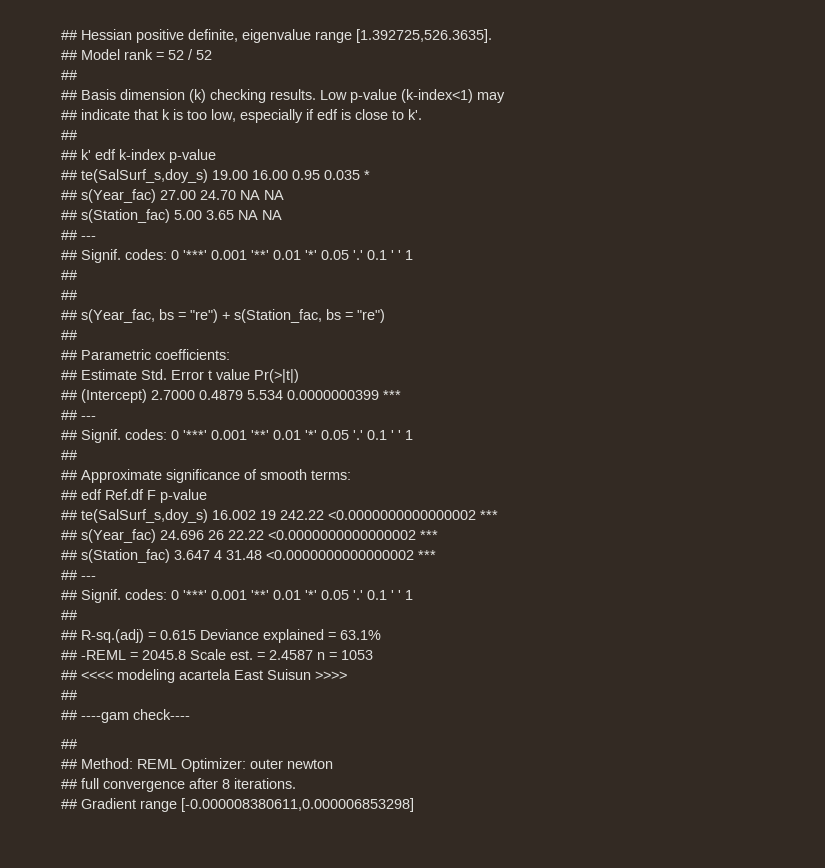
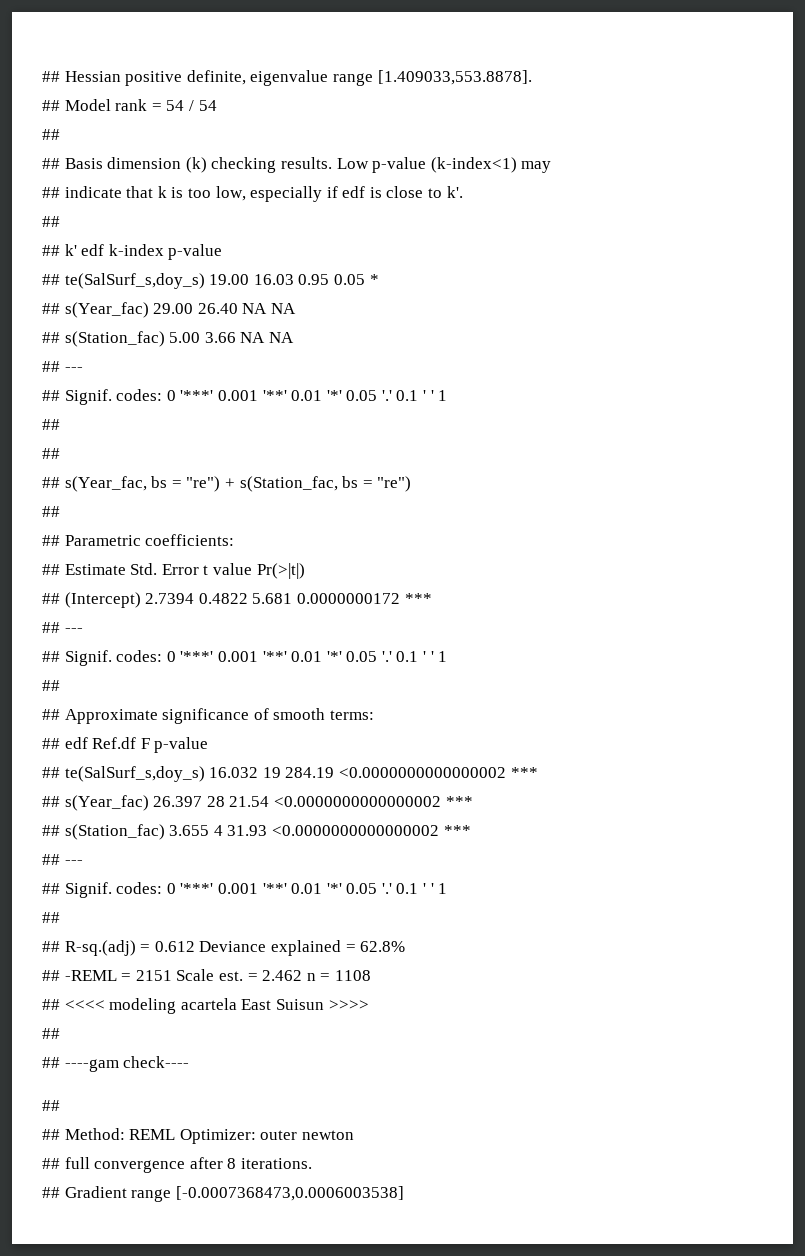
- ## Hessian positive definite, eigenvalue range [1.392725,526.3635].
+ ## Hessian positive definite, eigenvalue range [1.409033,553.8878].
- ## Model rank = 52 / 52
+ ## Model rank = 54 / 54
- ## te(SalSurf_s,doy_s) 19.00 16.00 0.95 0.035 *
+ ## te(SalSurf_s,doy_s) 19.00 16.03 0.95 0.05 *
- ## s(Year_fac) 27.00 24.70 NA NA
+ ## s(Year_fac) 29.00 26.40 NA NA
- ## s(Station_fac) 5.00 3.65 NA NA
+ ## s(Station_fac) 5.00 3.66 NA NA
- ## (Intercept) 2.7000 0.4879 5.534 0.0000000399 ***
+ ## (Intercept) 2.7394 0.4822 5.681 0.0000000172 ***
- ## te(SalSurf_s,doy_s) 16.002 19 242.22 <0.0000000000000002 ***
+ ## te(SalSurf_s,doy_s) 16.032 19 284.19 <0.0000000000000002 ***
- ## s(Year_fac) 24.696 26 22.22 <0.0000000000000002 ***
+ ## s(Year_fac) 26.397 28 21.54 <0.0000000000000002 ***
- ## s(Station_fac) 3.647 4 31.48 <0.0000000000000002 ***
+ ## s(Station_fac) 3.655 4 31.93 <0.0000000000000002 ***
- ## R-sq.(adj) = 0.615 Deviance explained = 63.1%
+ ## R-sq.(adj) = 0.612 Deviance explained = 62.8%
- ## -REML = 2045.8 Scale est.
+ ## -REML = 2151 Scale est.
- = 2.4587 n = 1053
+ = 2.462 n = 1108
- ## Gradient range [-0.000008380611,0.000006853298]
+ ## Gradient range [-0.0007368473,0.0006003538]

